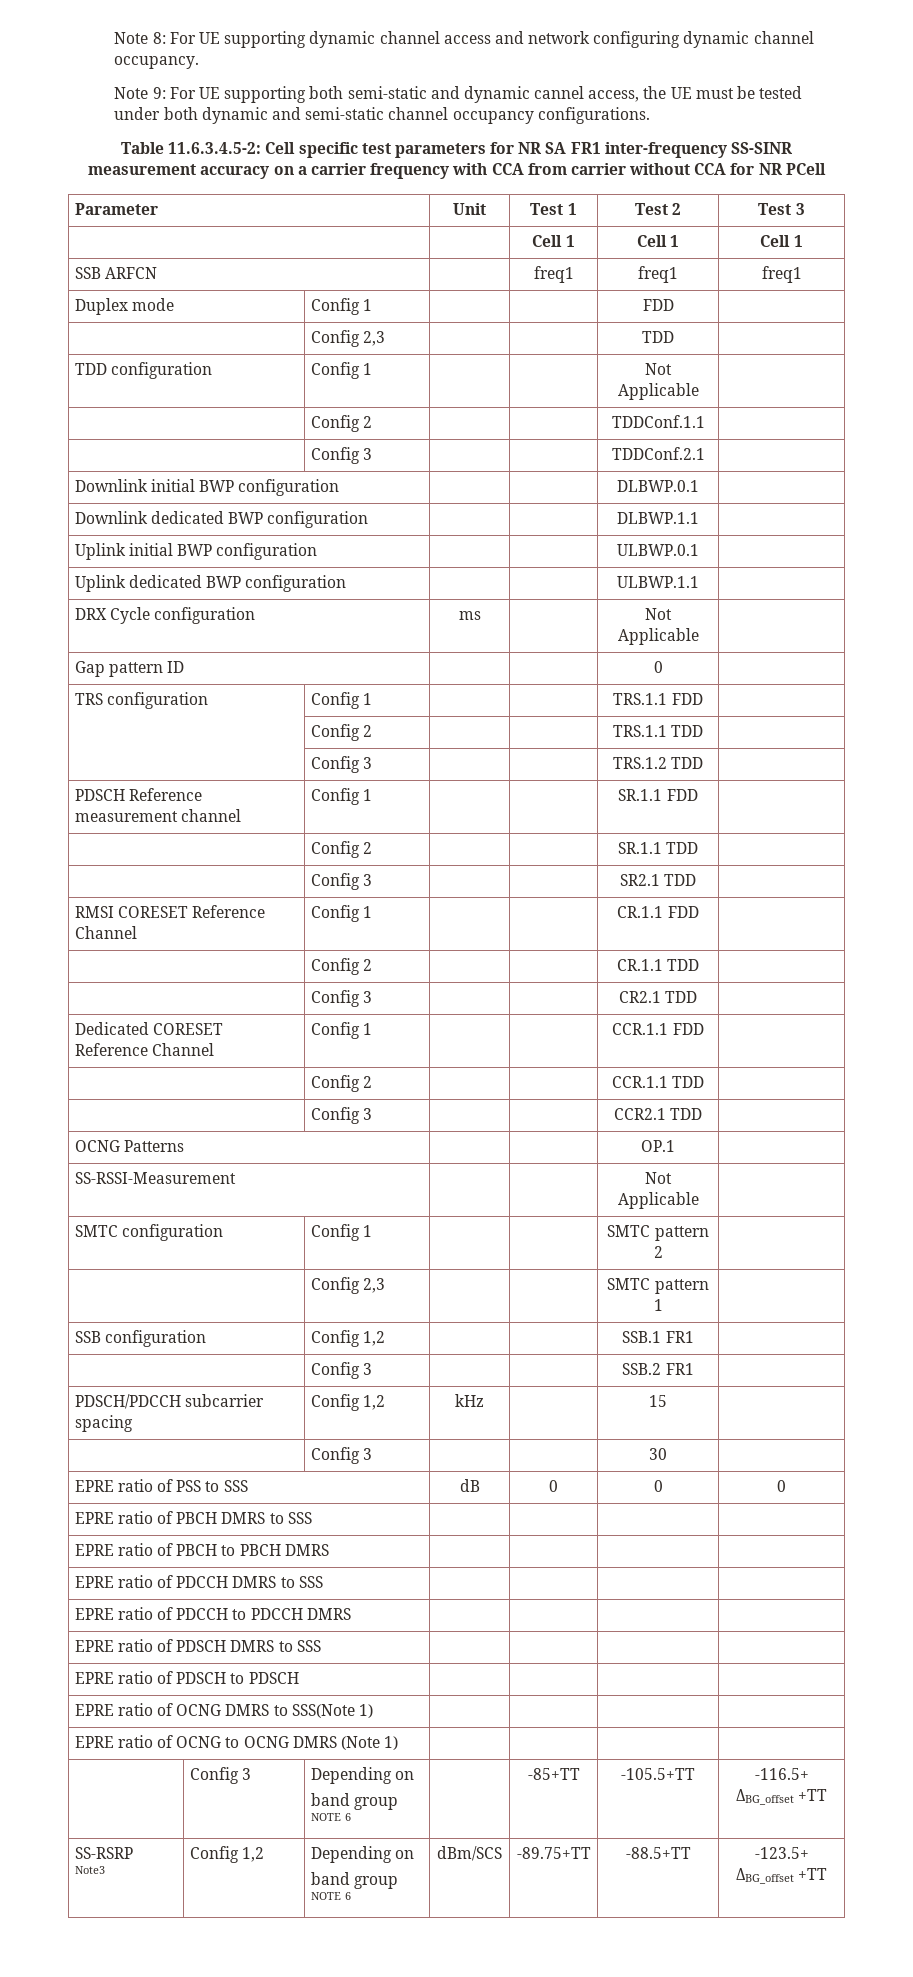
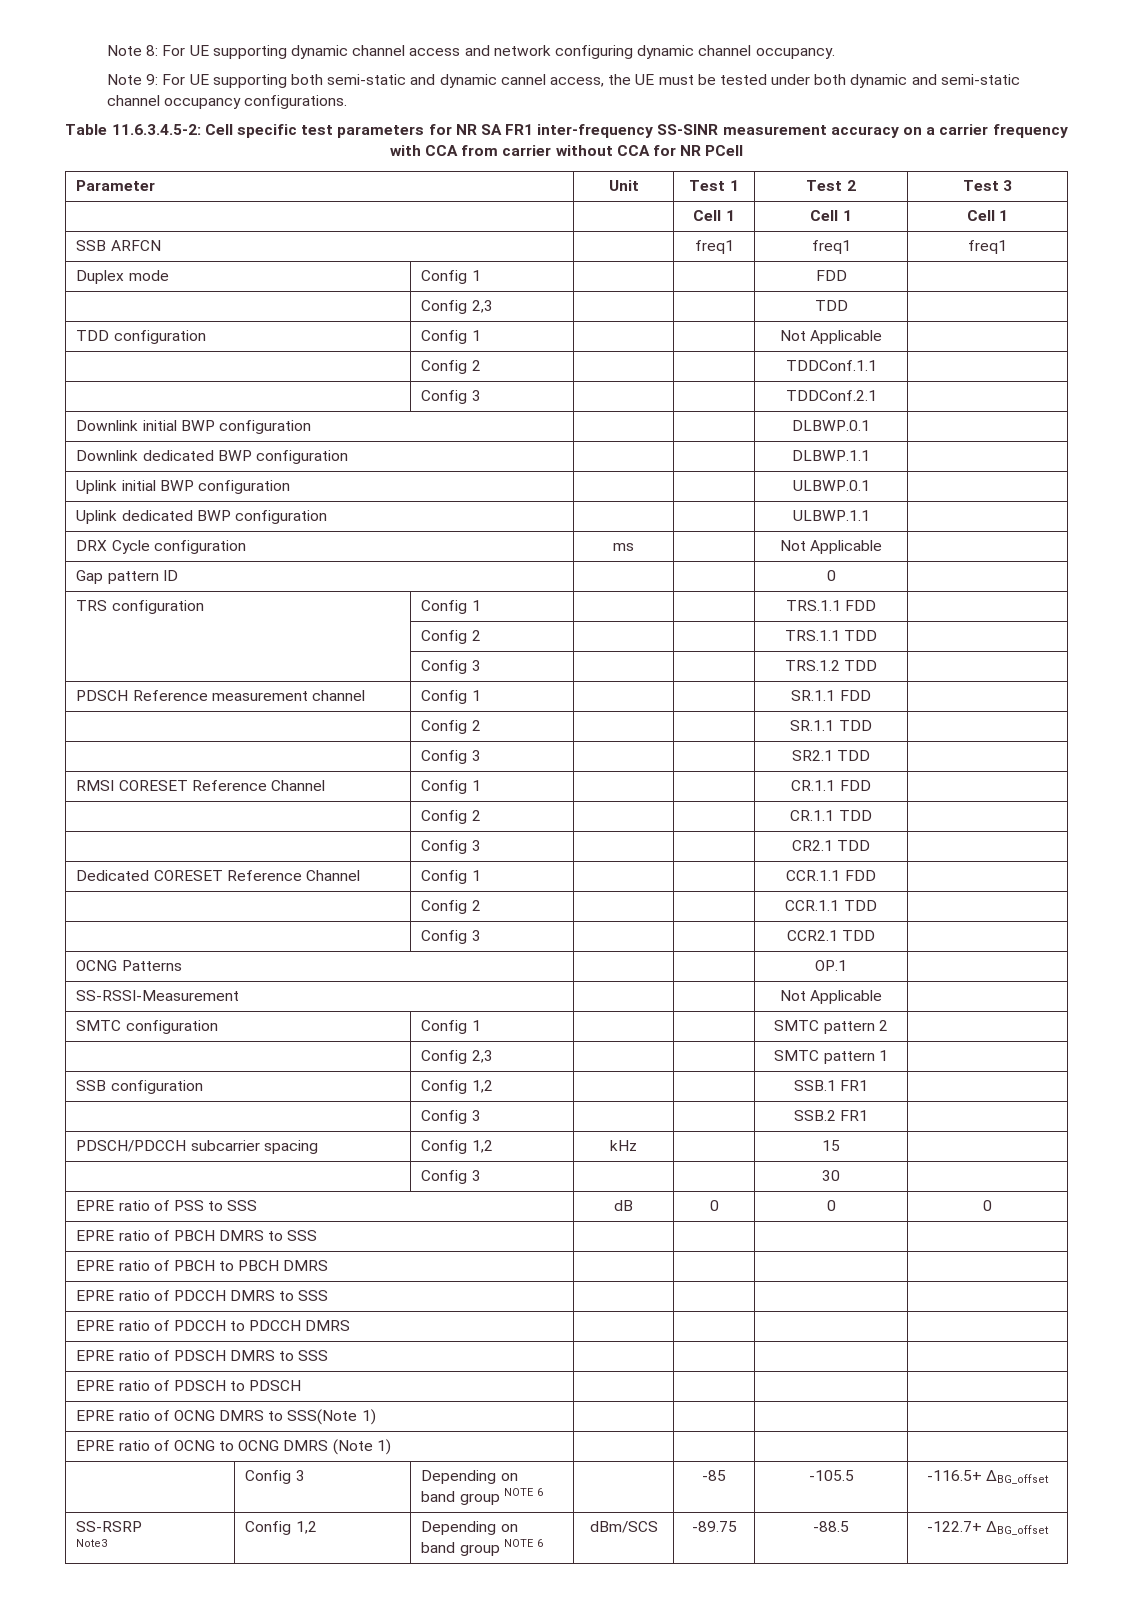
  | Config 3 | Depending on
- band group NOTE 6 | | -85+TT | -105.5+TT | -116.5+ ΔBG_offset +TT
+ band group NOTE 6 | | -85 | -105.5 | -116.5+ ΔBG_offset
  SS-RSRP
  Note3 | Config 1,2 | Depending on
- band group NOTE 6 | dBm/SCS | -89.75+TT | -88.5+TT | -123.5+ ΔBG_offset +TT
+ band group NOTE 6 | dBm/SCS | -89.75 | -88.5 | -122.7+ ΔBG_offset

